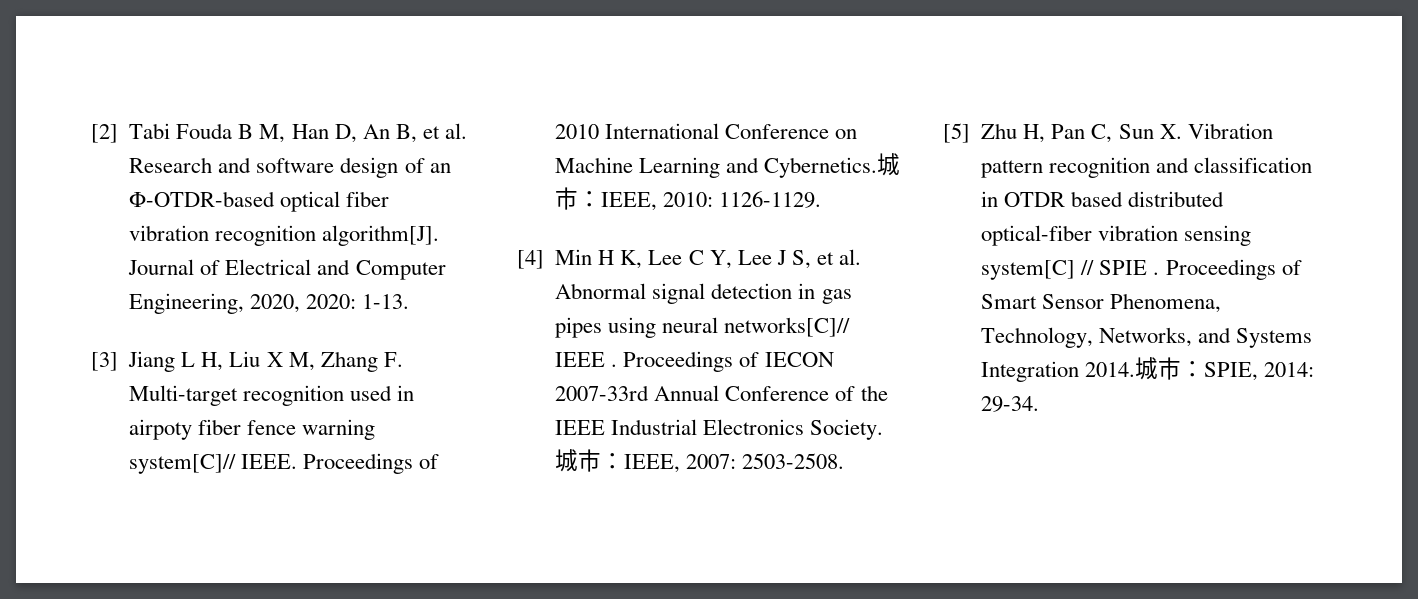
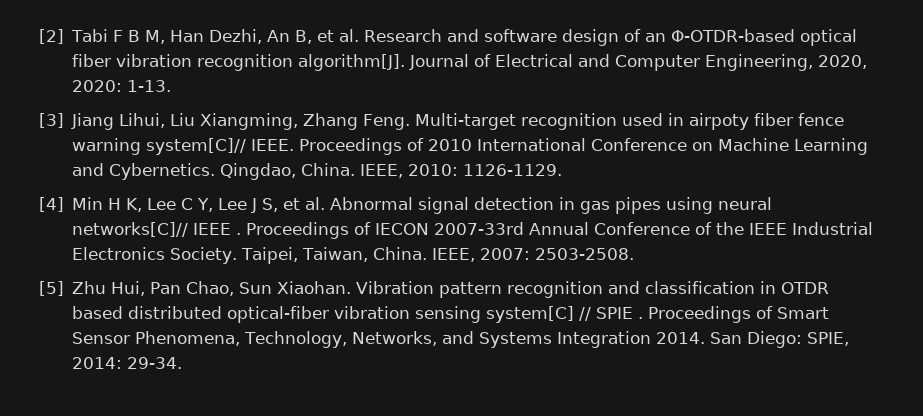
- [2] Tabi Fouda B M, Han D, An B, et al. Research and software design of an Φ-OTDR-based optical fiber vibration recognition algorithm[J].
+ [2] Tabi F B M, Han Dezhi, An B, et al. Research and software design of an Φ-OTDR-based optical fiber vibration recognition algorithm[J].
- [3] Jiang L H, Liu X M, Zhang F. Multi-target recognition used in airpoty fiber fence warning system[C]// IEEE.
+ [3] Jiang Lihui, Liu Xiangming, Zhang Feng. Multi-target recognition used in airpoty fiber fence warning system[C]// IEEE.
- 城市：IEEE, 2010: 1126-1129.
+ Qingdao, China. IEEE, 2010: 1126-1129.
- 城市：IEEE, 2007: 2503-2508.
+ Taipei, Taiwan, China. IEEE, 2007: 2503-2508.
- [5] Zhu H, Pan C, Sun X. Vibration pattern recognition and classification in OTDR based distributed optical-fiber vibration sensing system[C] // SPIE .
+ [5] Zhu Hui, Pan Chao, Sun Xiaohan. Vibration pattern recognition and classification in OTDR based distributed optical-fiber vibration sensing system[C] // SPIE .
- 城市：SPIE, 2014: 29-34.
+ San Diego: SPIE, 2014: 29-34.

